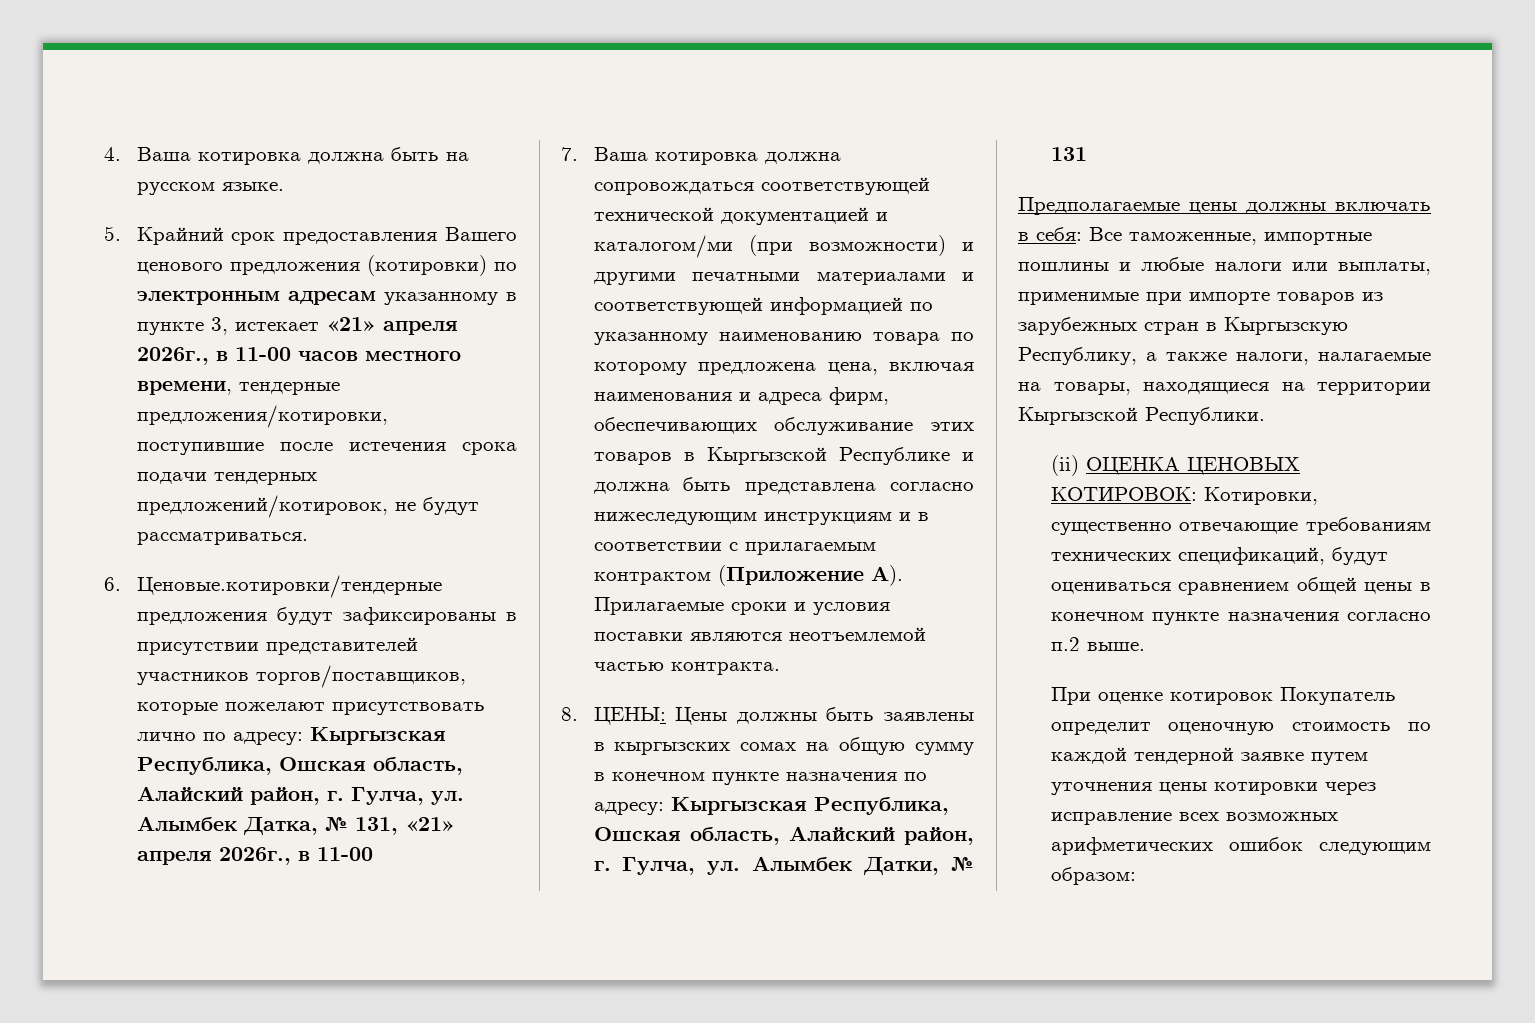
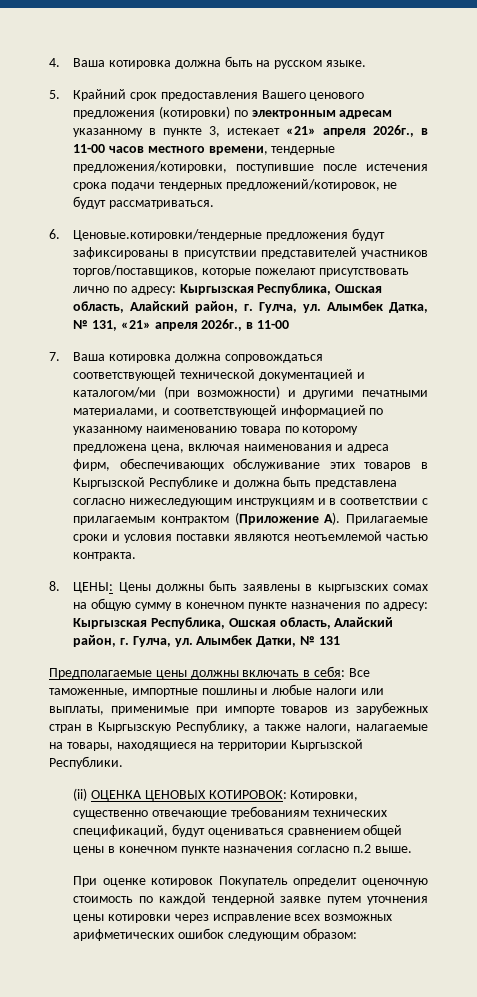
- 7. Ваша котировка должна сопровождаться соответствующей технической документацией и каталогом/ми (при возможности) и другими печатными материалами и соответствующей информацией по указанному наименованию товара по которому предложена цена, включая наименования и адреса фирм, обеспечивающих обслуживание этих товаров в Кыргызской Республике и должна быть представлена согласно нижеследующим инструкциям и в соответствии с прилагаемым контрактом (Приложение А). Прилагаемые сроки и условия поставки являются неотъемлемой частью контракта.
+ 7. Ваша котировка должна сопровождаться соответствующей технической документацией и каталогом/ми (при возможности) и другими печатными материалами, и соответствующей информацией по указанному наименованию товара по которому предложена цена, включая наименования и адреса фирм, обеспечивающих обслуживание этих товаров в Кыргызской Республике и должна быть представлена согласно нижеследующим инструкциям и в соответствии с прилагаемым контрактом (Приложение А). Прилагаемые сроки и условия поставки являются неотъемлемой частью контракта.

